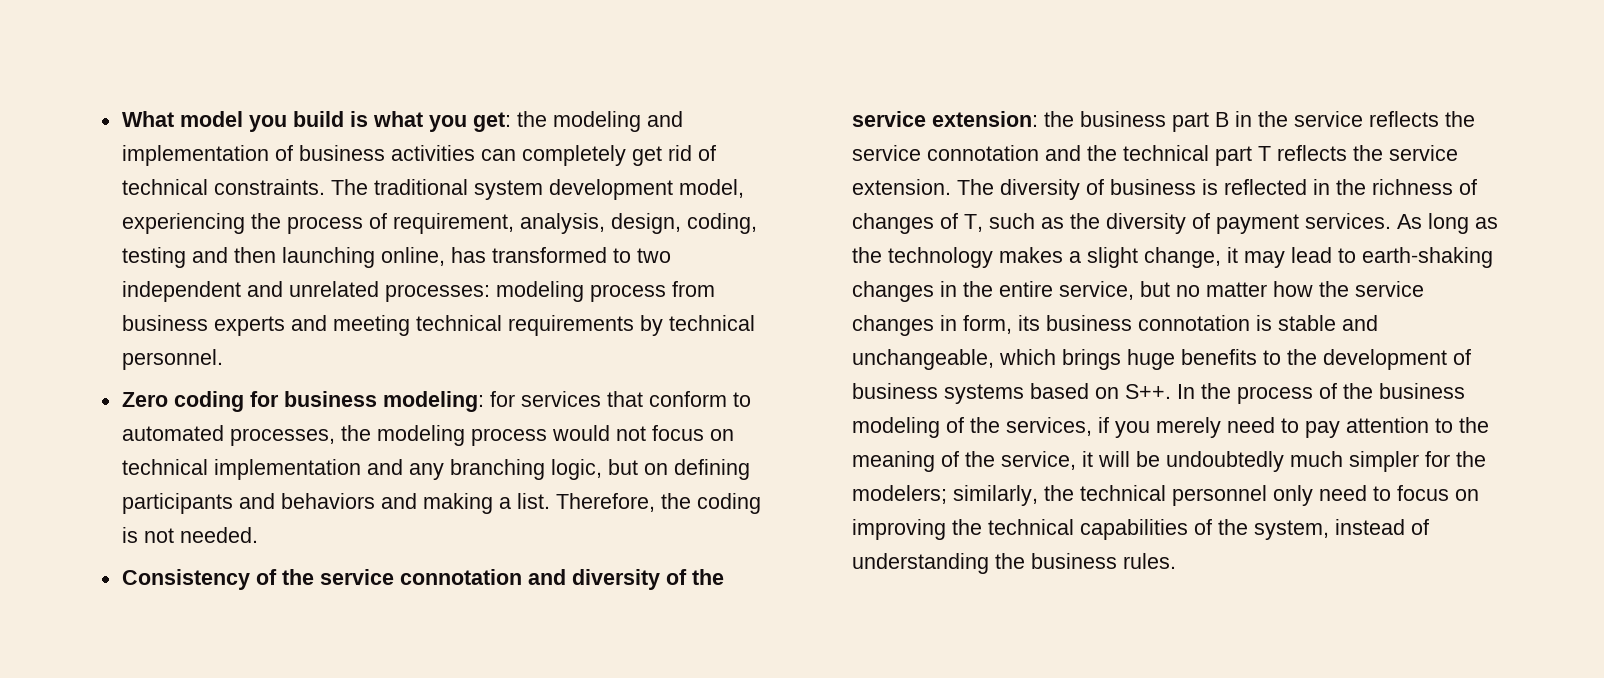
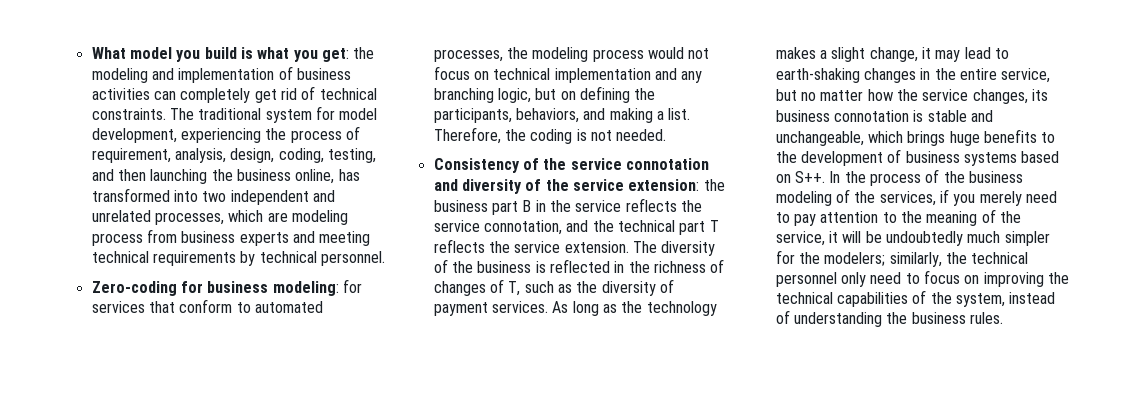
- The traditional system development model, experiencing the process of requirement, analysis, design, coding, testing and then launching online, has transformed to two independent and unrelated processes: modeling process from business experts and meeting technical requirements by technical personnel.
+ The traditional system for model development, experiencing the process of requirement, analysis, design, coding, testing, and then launching the business online, has transformed into two independent and unrelated processes, which are modeling process from business experts and meeting technical requirements by technical personnel.
- Zero coding for business modeling: for services that conform to automated processes, the modeling process would not focus on technical implementation and any branching logic, but on defining participants and behaviors and making a list.
+ Zero-coding for business modeling: for services that conform to automated processes, the modeling process would not focus on technical implementation and any branching logic, but on defining the participants, behaviors, and making a list.
- Consistency of the service connotation and diversity of the service extension: the business part B in the service reflects the service connotation and the technical part T reflects the service extension.
+ Consistency of the service connotation and diversity of the service extension: the business part B in the service reflects the service connotation, and the technical part T reflects the service extension.
- The diversity of business is reflected in the richness of changes of T, such as the diversity of payment services.
+ The diversity of the business is reflected in the richness of changes of T, such as the diversity of payment services.
- As long as the technology makes a slight change, it may lead to earth-shaking changes in the entire service, but no matter how the service changes in form, its business connotation is stable and unchangeable, which brings huge benefits to the development of business systems based on S++. In the process of the business modeling of the services, if you merely need to pay attention to the meaning of the service, it will be undoubtedly much simpler for the modelers;
+ As long as the technology makes a slight change, it may lead to earth-shaking changes in the entire service, but no matter how the service changes, its business connotation is stable and unchangeable, which brings huge benefits to the development of business systems based on S++. In the process of the business modeling of the services, if you merely need to pay attention to the meaning of the service, it will be undoubtedly much simpler for the modelers;

